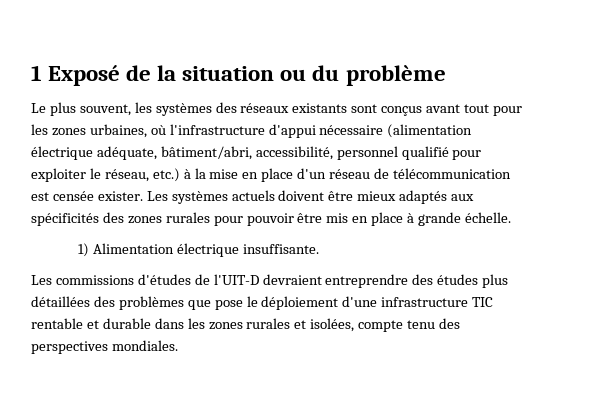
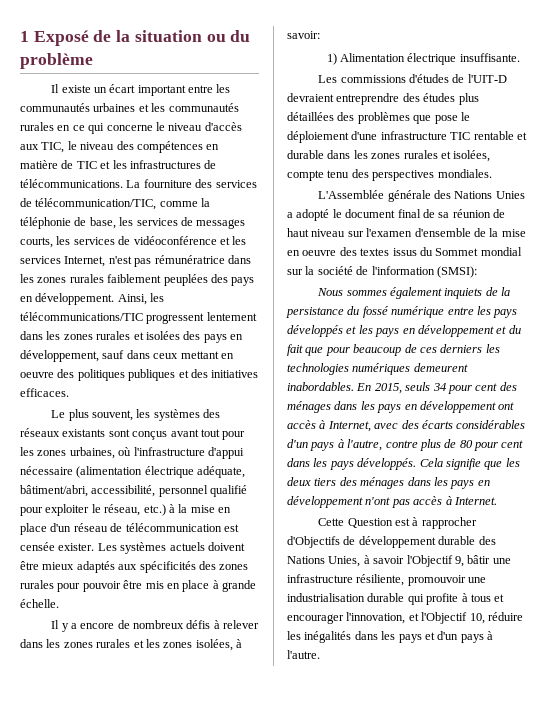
+ Il existe un écart important entre les communautés urbaines et les communautés rurales en ce qui concerne le niveau d'accès aux TIC, le niveau des compétences en matière de TIC et les infrastructures de télécommunications. La fourniture des services de télécommunication/TIC, comme la téléphonie de base, les services de messages courts, les services de vidéoconférence et les services Internet, n'est pas rémunératrice dans les zones rurales faiblement peuplées des pays en développement. Ainsi, les télécommunications/TIC progressent lentement dans les zones rurales et isolées des pays en développement, sauf dans ceux mettant en oeuvre des politiques publiques et des initiatives efficaces.
+ Il y a encore de nombreux défis à relever dans les zones rurales et les zones isolées, à savoir:
+ L'Assemblée générale des Nations Unies a adopté le document final de sa réunion de haut niveau sur l'examen d'ensemble de la mise en oeuvre des textes issus du Sommet mondial sur la société de l'information (SMSI):
+ Nous sommes également inquiets de la persistance du fossé numérique entre les pays développés et les pays en développement et du fait que pour beaucoup de ces derniers les technologies numériques demeurent inabordables. En 2015, seuls 34 pour cent des ménages dans les pays en développement ont accès à Internet, avec des écarts considérables d'un pays à l'autre, contre plus de 80 pour cent dans les pays développés. Cela signifie que les deux tiers des ménages dans les pays en développement n'ont pas accès à Internet.
+ Cette Question est à rapprocher d'Objectifs de développement durable des Nations Unies, à savoir l'Objectif 9, bâtir une infrastructure résiliente, promouvoir une industrialisation durable qui profite à tous et encourager l'innovation, et l'Objectif 10, réduire les inégalités dans les pays et d'un pays à l'autre.

